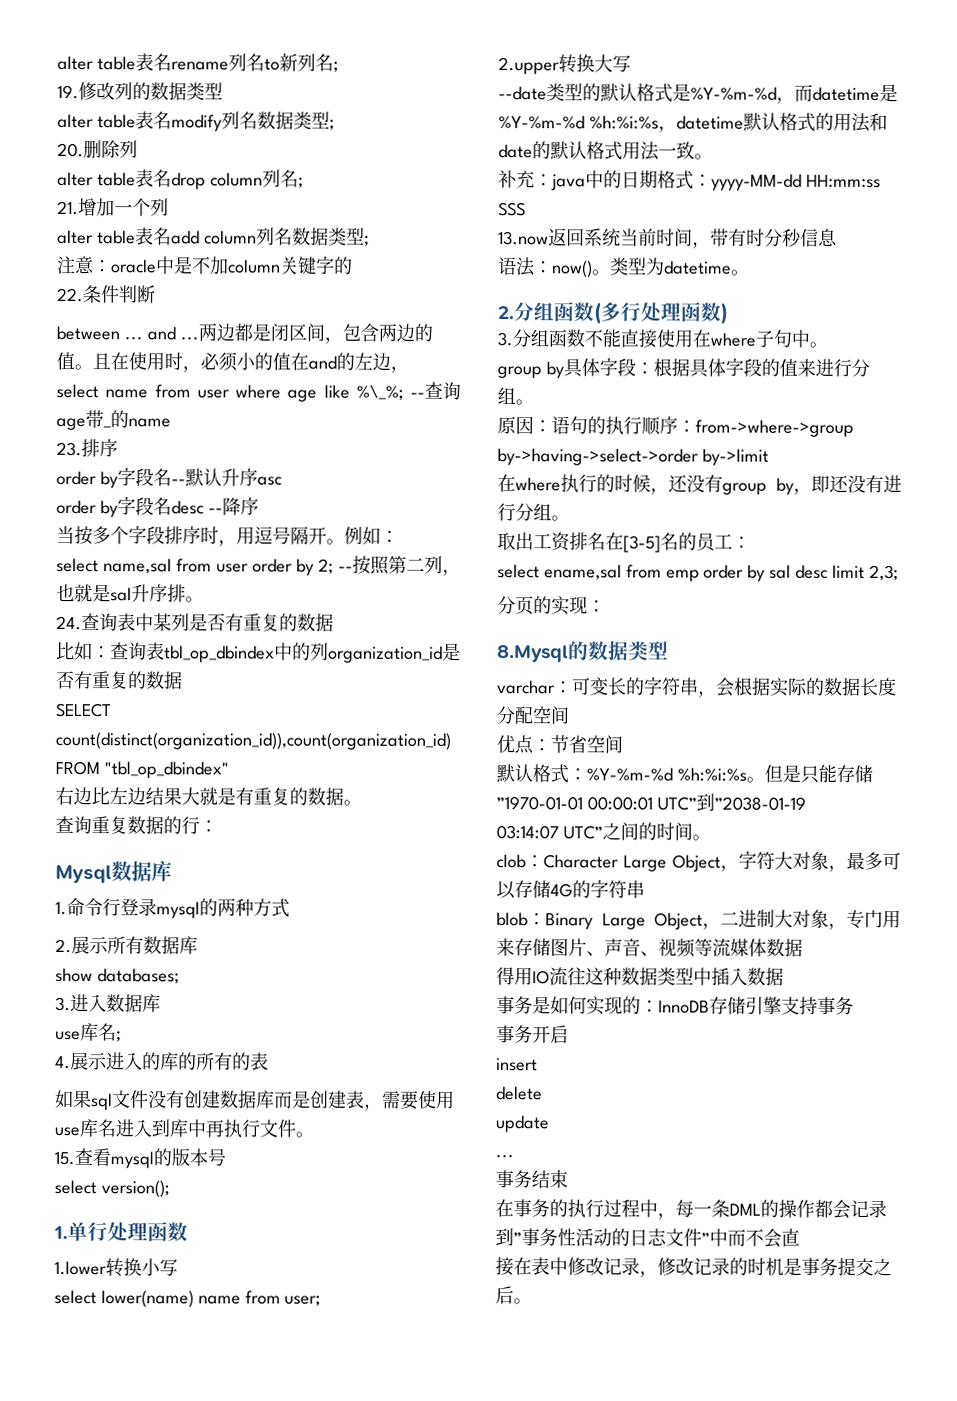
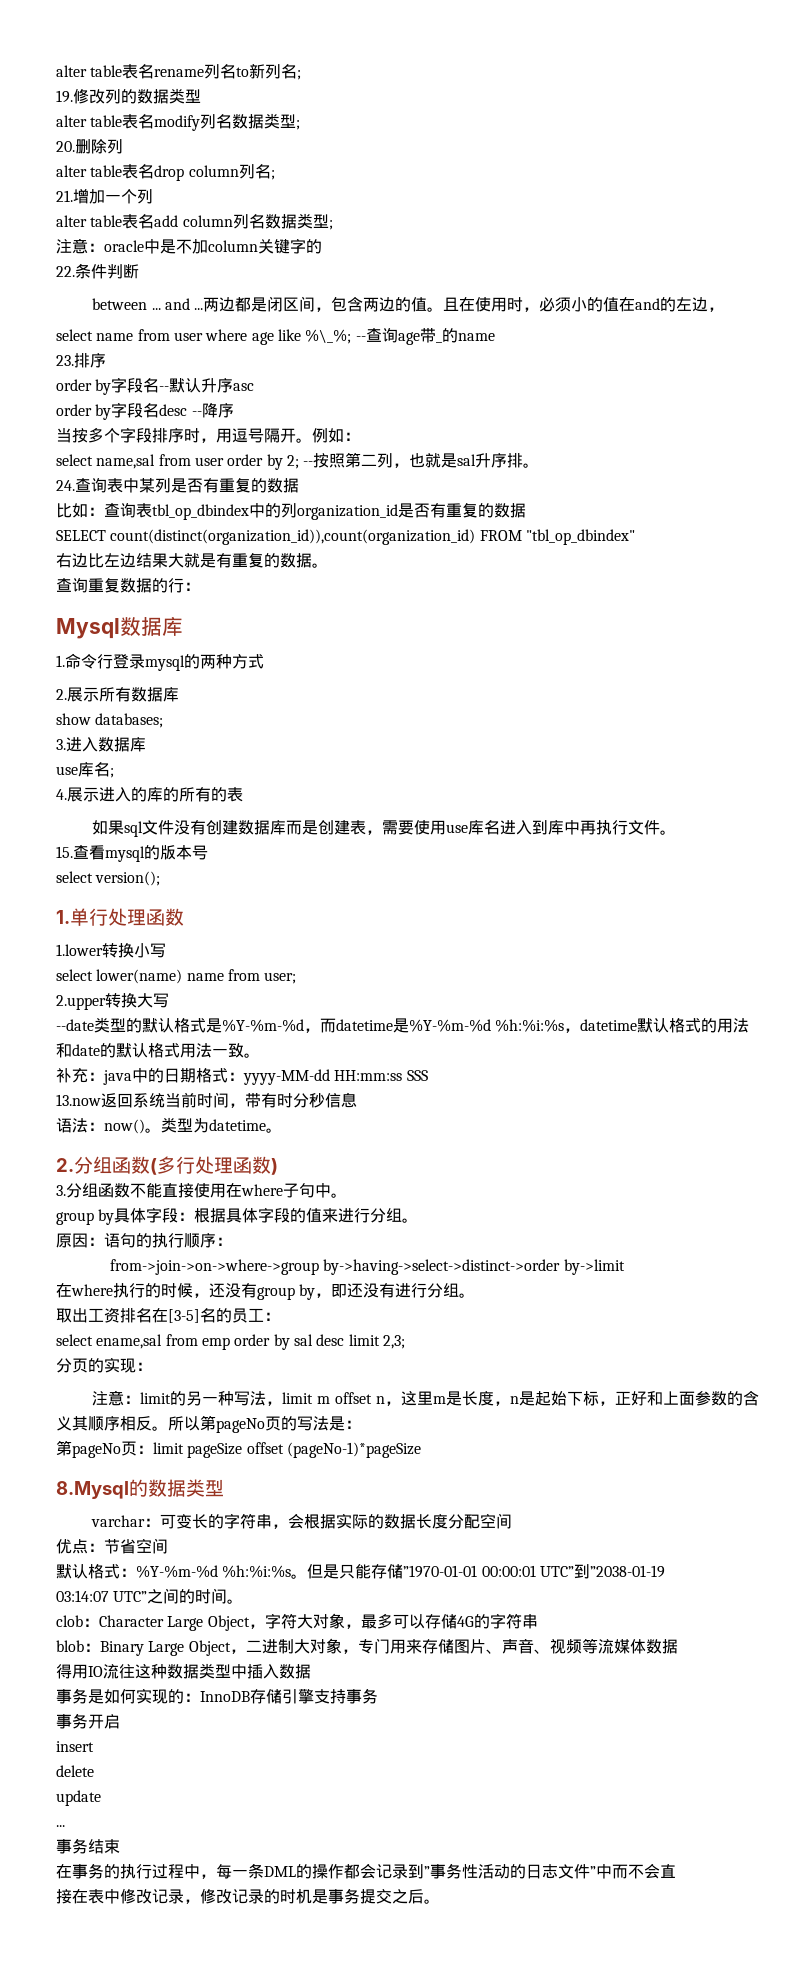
- 原因：语句的执行顺序：from->where->group by->having->select->order by->limit
+ 原因：语句的执行顺序：
+ from->join->on->where->group by->having->select->distinct->order by->limit
+ 注意：limit的另一种写法，limit m offset n，这里m是长度，n是起始下标，正好和上面参数的含义其顺序相反。所以第pageNo页的写法是：
+ 第pageNo页：limit pageSize offset (pageNo-1)*pageSize

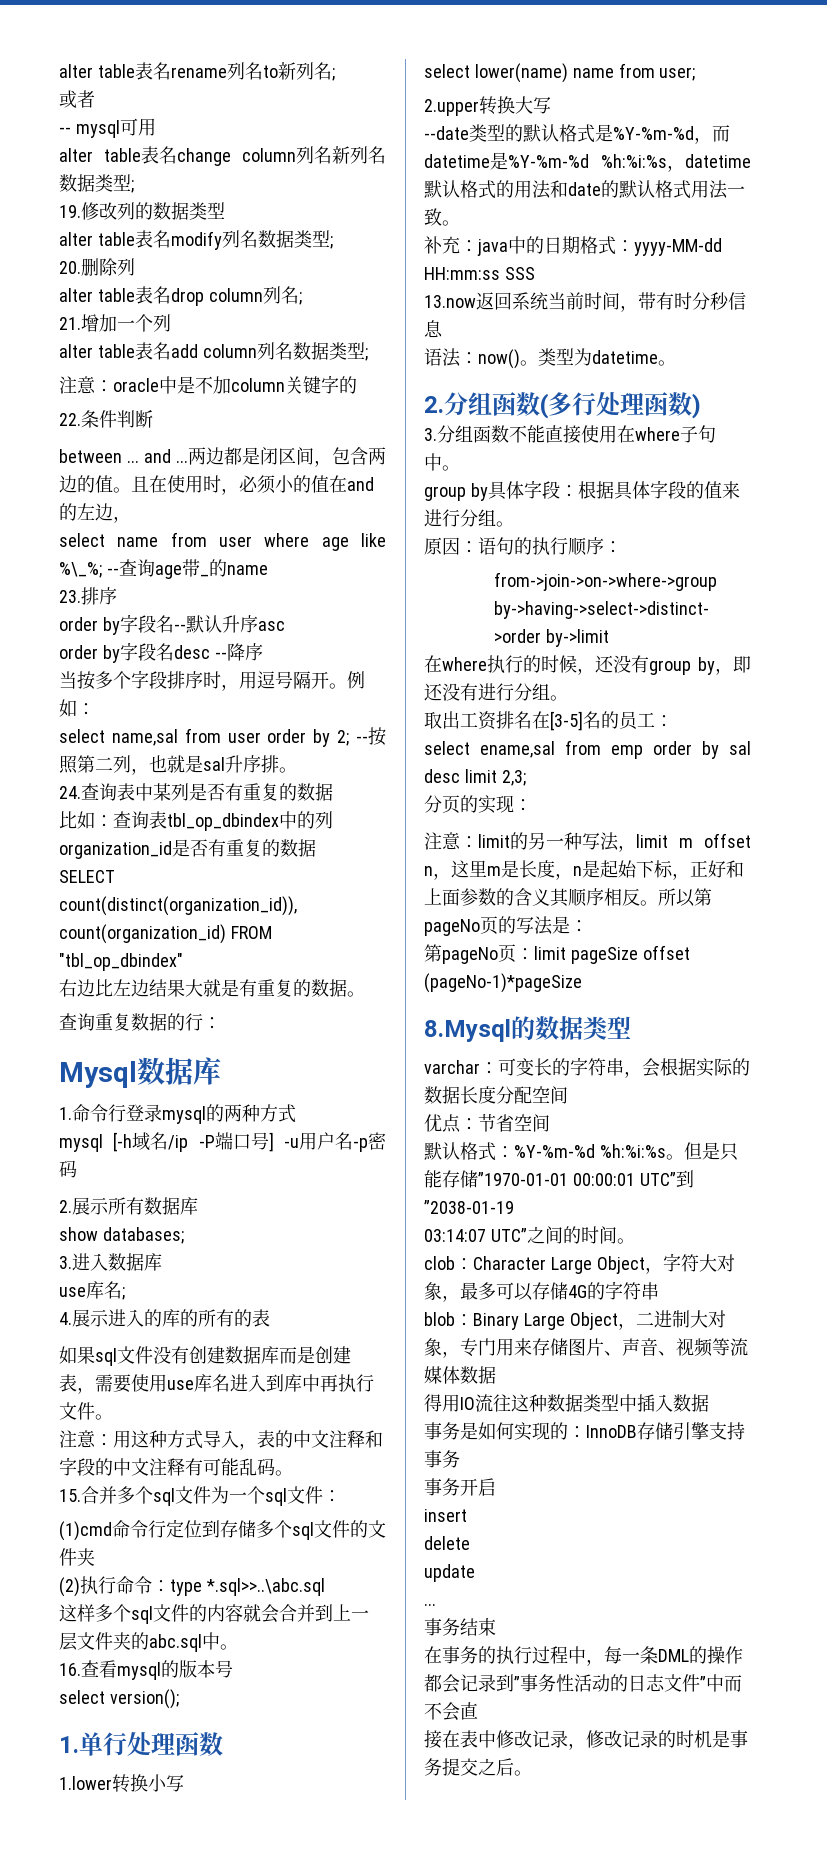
+ 或者
+ -- mysql可用
+ alter table表名change column列名新列名数据类型;
+ mysql [-h域名/ip -P端口号] -u用户名-p密码
- 15.查看mysql的版本号
+ 注意：用这种方式导入，表的中文注释和字段的中文注释有可能乱码。
+ 15.合并多个sql文件为一个sql文件：
+ (1)cmd命令行定位到存储多个sql文件的文件夹
+ (2)执行命令：type *.sql>>..\abc.sql
+ 这样多个sql文件的内容就会合并到上一层文件夹的abc.sql中。
+ 16.查看mysql的版本号

